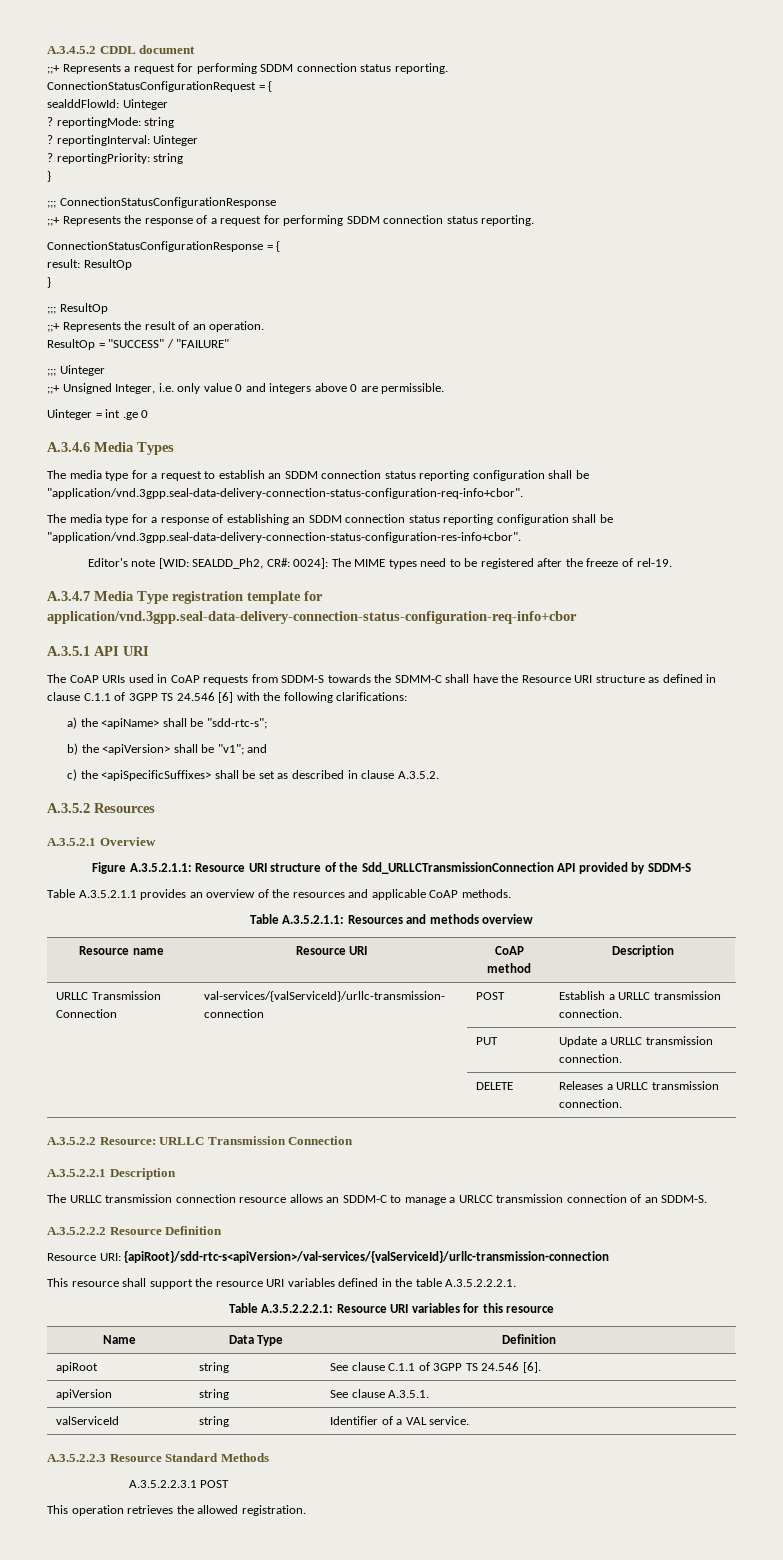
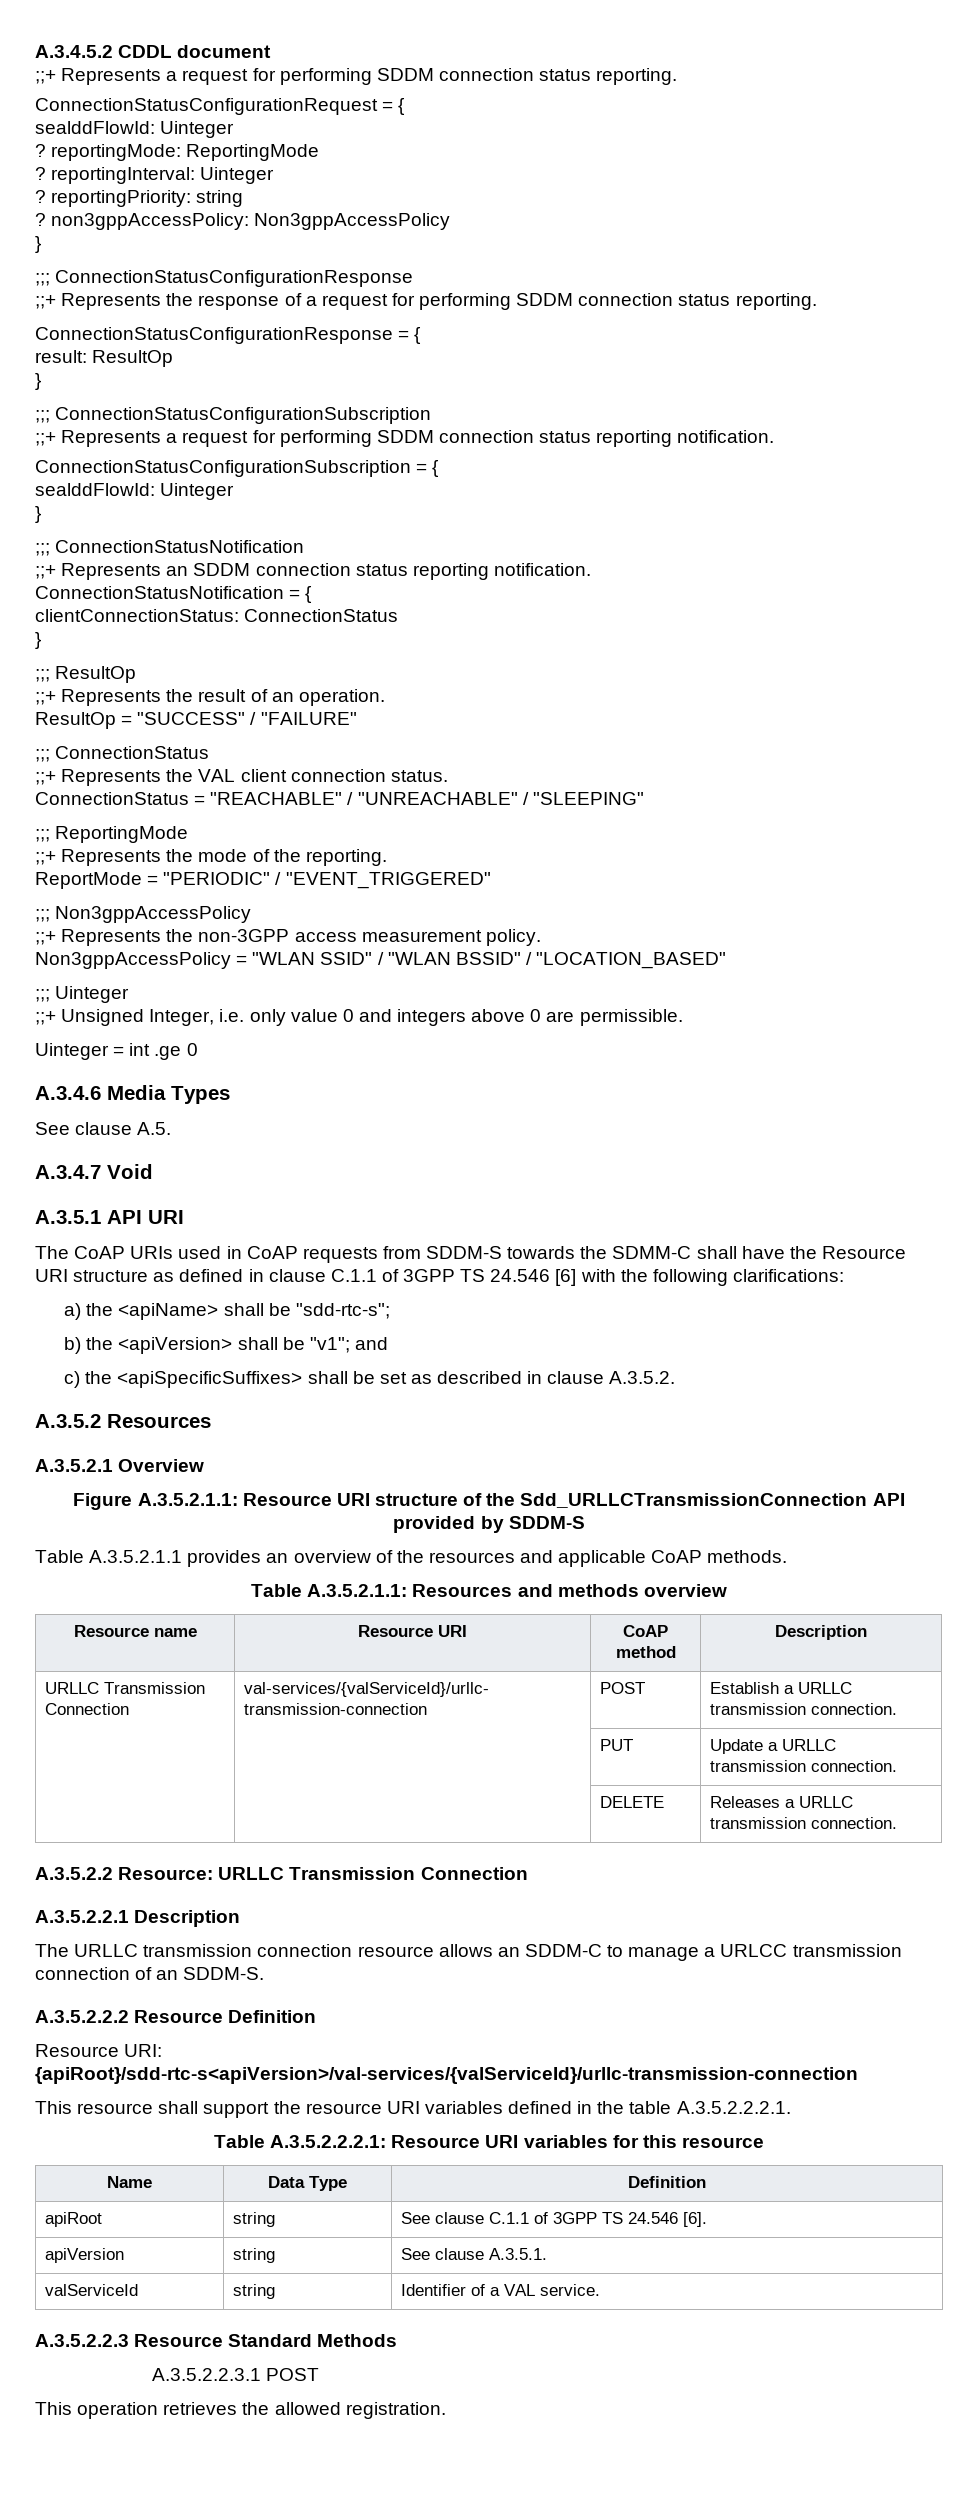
- ? reportingMode: string
+ ? reportingMode: ReportingMode
+ ? non3gppAccessPolicy: Non3gppAccessPolicy
+ ;;; ConnectionStatusConfigurationSubscription
+ ;;+ Represents a request for performing SDDM connection status reporting notification.
+ ConnectionStatusConfigurationSubscription = {
+ sealddFlowId: Uinteger
+ }
+ ;;; ConnectionStatusNotification
+ ;;+ Represents an SDDM connection status reporting notification.
+ ConnectionStatusNotification = {
+ clientConnectionStatus: ConnectionStatus
+ }
+ ;;; ConnectionStatus
+ ;;+ Represents the VAL client connection status.
+ ConnectionStatus = "REACHABLE" / "UNREACHABLE" / "SLEEPING"
+ ;;; ReportingMode
+ ;;+ Represents the mode of the reporting.
+ ReportMode = "PERIODIC" / "EVENT_TRIGGERED"
+ ;;; Non3gppAccessPolicy
+ ;;+ Represents the non-3GPP access measurement policy.
+ Non3gppAccessPolicy = "WLAN SSID" / "WLAN BSSID" / "LOCATION_BASED"
- The media type for a request to establish an SDDM connection status reporting configuration shall be "application/vnd.3gpp.seal-data-delivery-connection-status-configuration-req-info+cbor".
- The media type for a response of establishing an SDDM connection status reporting configuration shall be "application/vnd.3gpp.seal-data-delivery-connection-status-configuration-res-info+cbor".
- Editor's note [WID: SEALDD_Ph2, CR#: 0024]: The MIME types need to be registered after the freeze of rel-19.
- A.3.4.7 Media Type registration template for application/vnd.3gpp.seal-data-delivery-connection-status-configuration-req-info+cbor
+ See clause A.5.
+ A.3.4.7 Void

